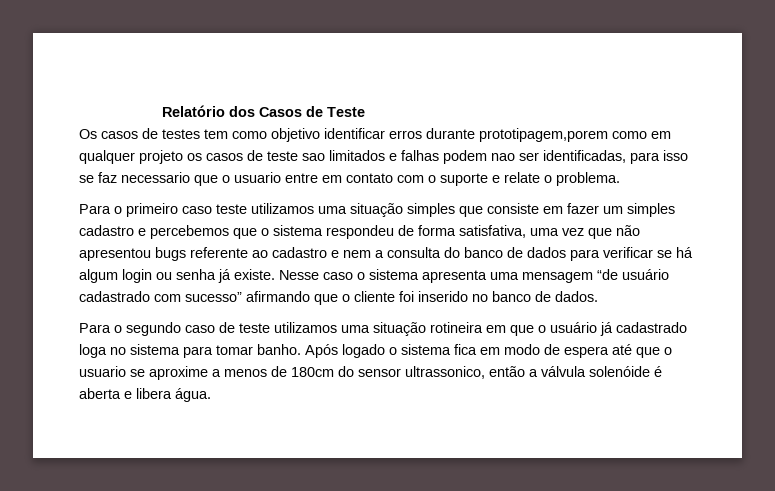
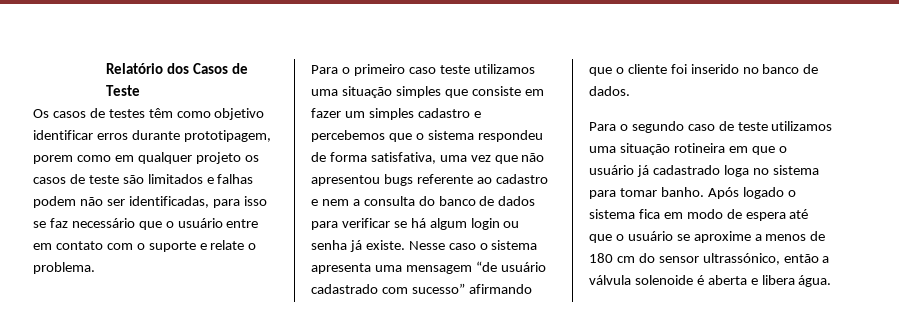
- Os casos de testes tem como objetivo identificar erros durante prototipagem,porem como em qualquer projeto os casos de teste sao limitados e falhas podem nao ser identificadas, para isso se faz necessario que o usuario entre em contato com o suporte e relate o problema.
+ Os casos de testes têm como objetivo identificar erros durante prototipagem, porem como em qualquer projeto os casos de teste são limitados e falhas podem não ser identificadas, para isso se faz necessário que o usuário entre em contato com o suporte e relate o problema.
- Após logado o sistema fica em modo de espera até que o usuario se aproxime a menos de 180cm do sensor ultrassonico, então a válvula solenóide é aberta e libera água.
+ Após logado o sistema fica em modo de espera até que o usuário se aproxime a menos de 180 cm do sensor ultrassónico, então a válvula solenoide é aberta e libera água.

